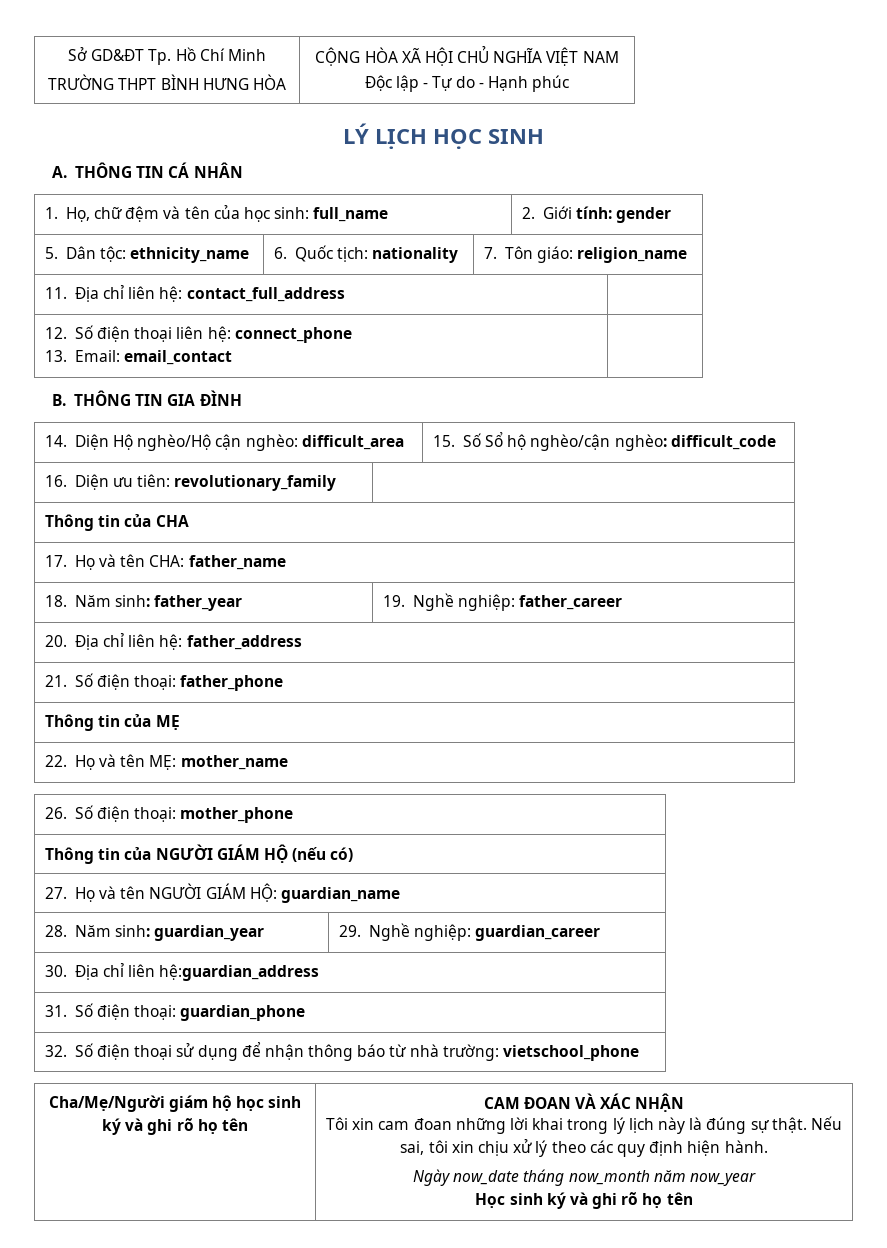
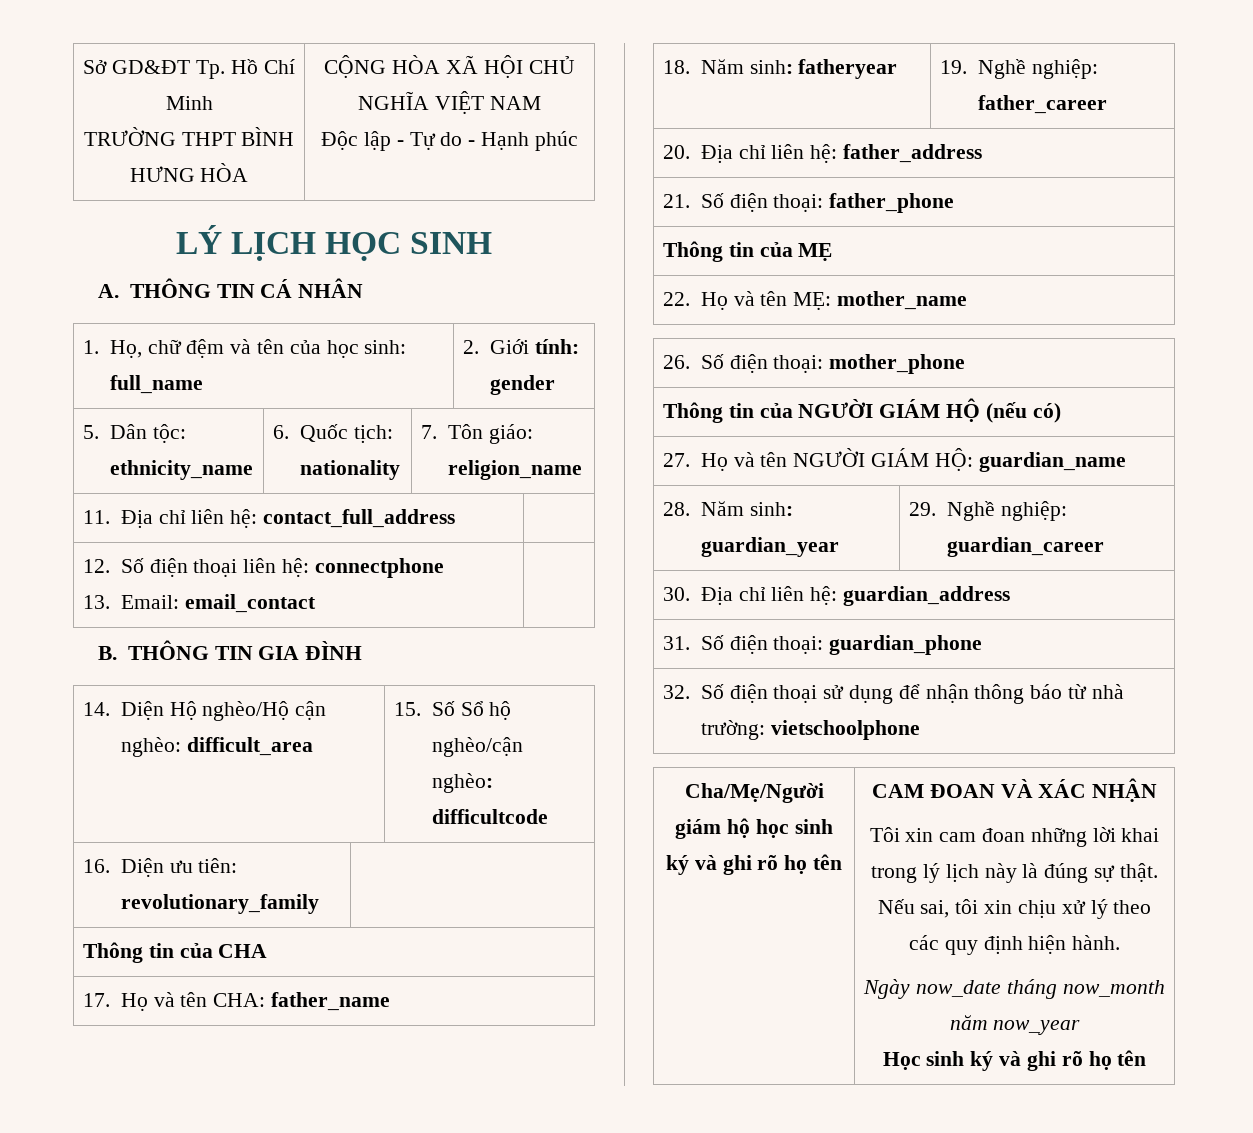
- 12. Số điện thoại liên hệ: connect_phone
+ 12. Số điện thoại liên hệ: connectphone
- 14. Diện Hộ nghèo/Hộ cận nghèo: difficult_area | 15. Số Sổ hộ nghèo/cận nghèo: difficult_code
+ 14. Diện Hộ nghèo/Hộ cận nghèo: difficult_area | 15. Số Sổ hộ nghèo/cận nghèo: difficultcode
- 18. Năm sinh: father_year | 19. Nghề nghiệp: father_career
+ 18. Năm sinh: fatheryear | 19. Nghề nghiệp: father_career
- 30. Địa chỉ liên hệ:guardian_address
+ 30. Địa chỉ liên hệ: guardian_address
- 32. Số điện thoại sử dụng để nhận thông báo từ nhà trường: vietschool_phone
+ 32. Số điện thoại sử dụng để nhận thông báo từ nhà trường: vietschoolphone

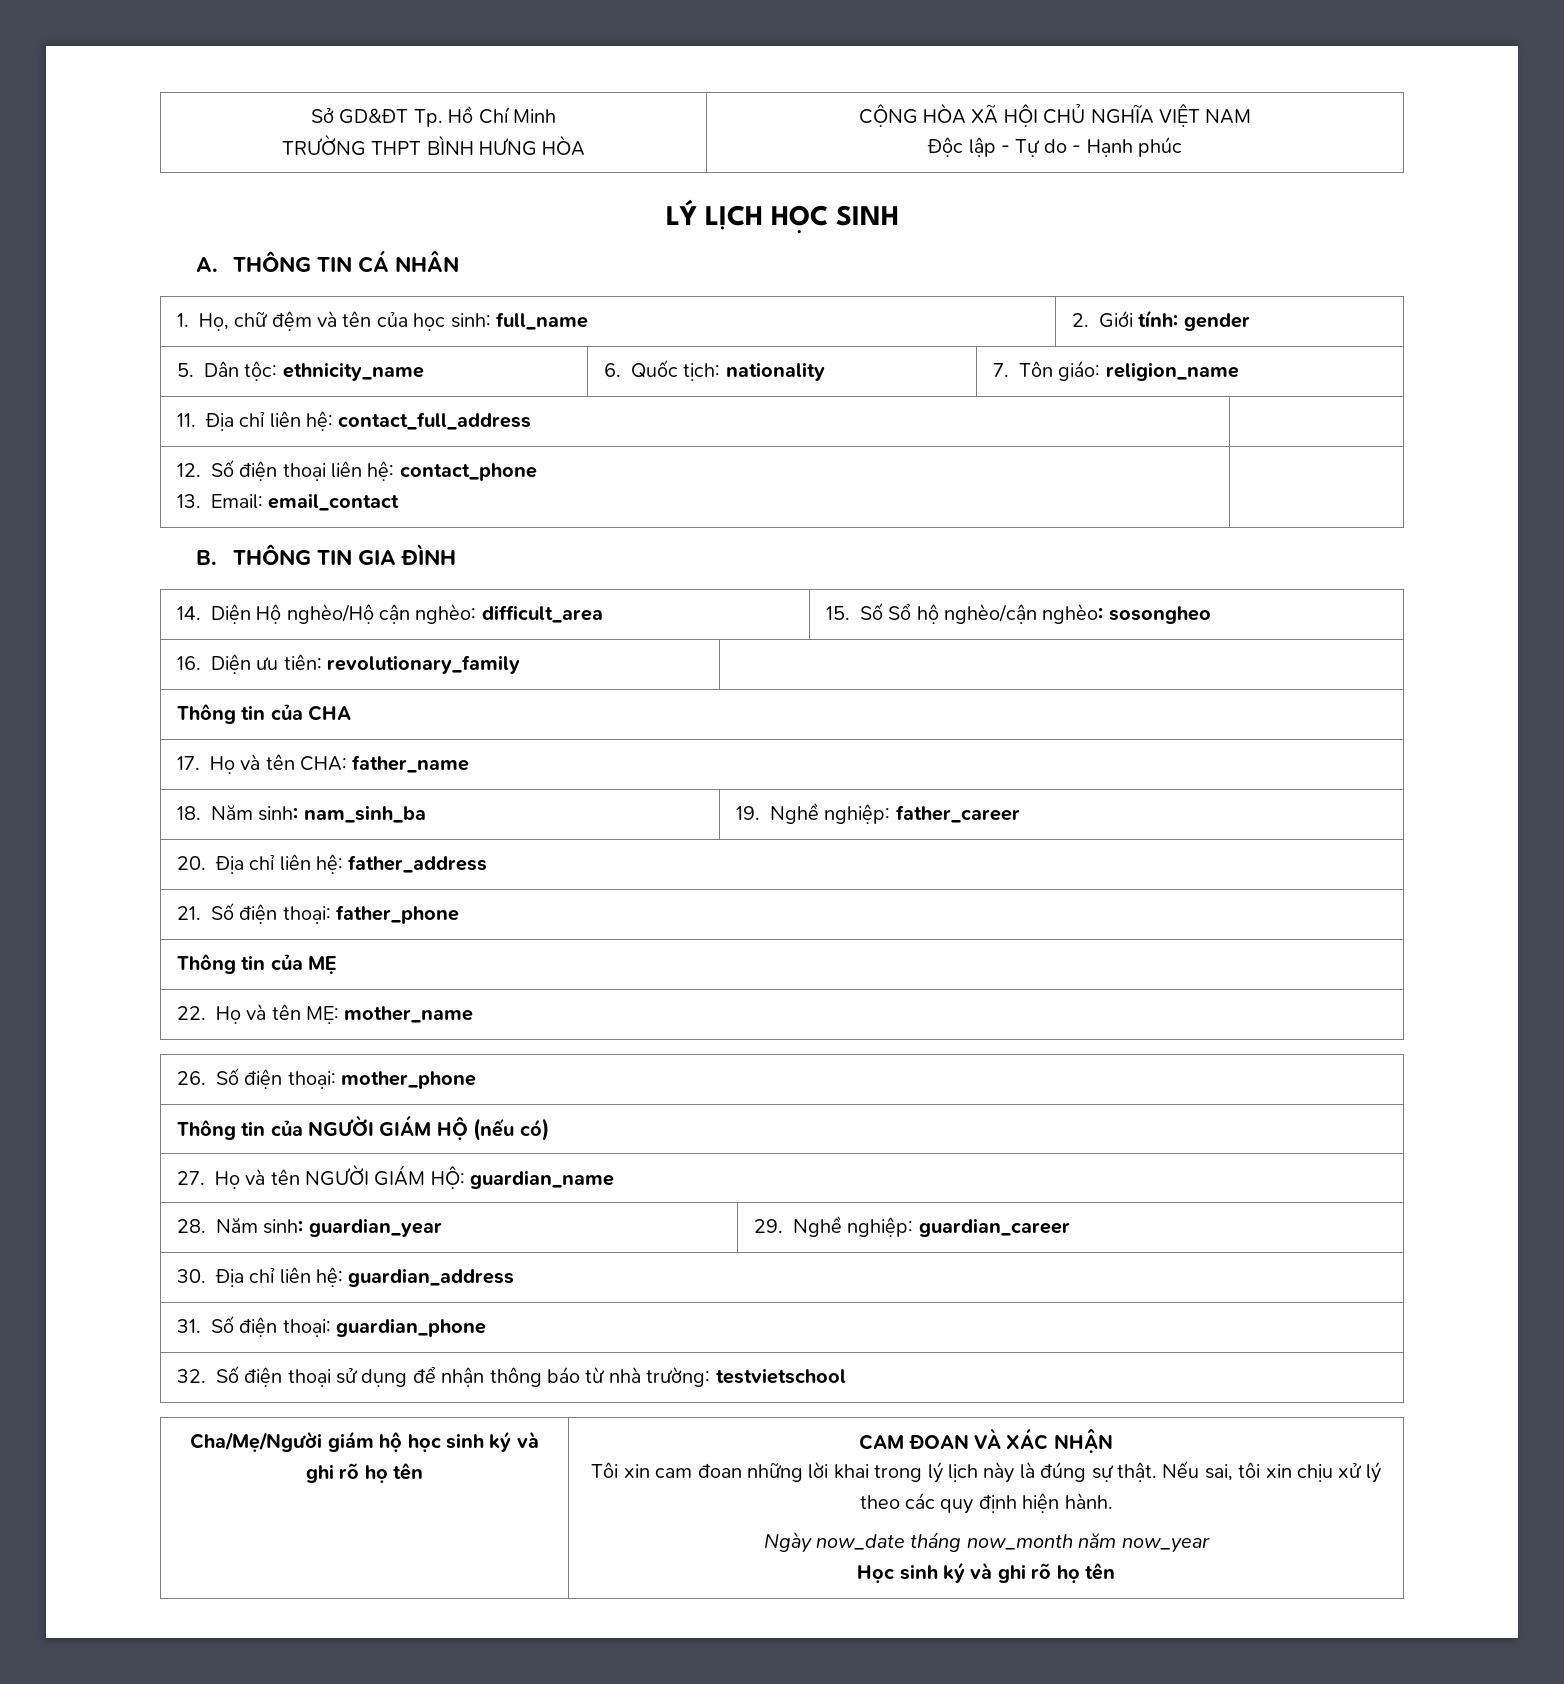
- 12. Số điện thoại liên hệ: connectphone
+ 12. Số điện thoại liên hệ: contact_phone
- 14. Diện Hộ nghèo/Hộ cận nghèo: difficult_area | 15. Số Sổ hộ nghèo/cận nghèo: difficultcode
+ 14. Diện Hộ nghèo/Hộ cận nghèo: difficult_area | 15. Số Sổ hộ nghèo/cận nghèo: sosongheo
- 18. Năm sinh: fatheryear | 19. Nghề nghiệp: father_career
+ 18. Năm sinh: nam_sinh_ba | 19. Nghề nghiệp: father_career
- 32. Số điện thoại sử dụng để nhận thông báo từ nhà trường: vietschoolphone
+ 32. Số điện thoại sử dụng để nhận thông báo từ nhà trường: testvietschool

